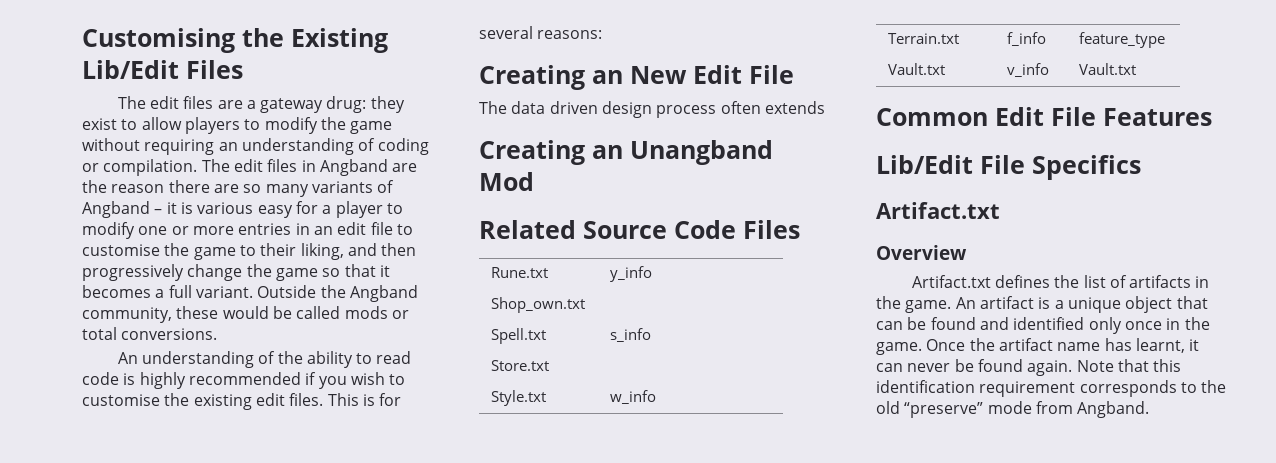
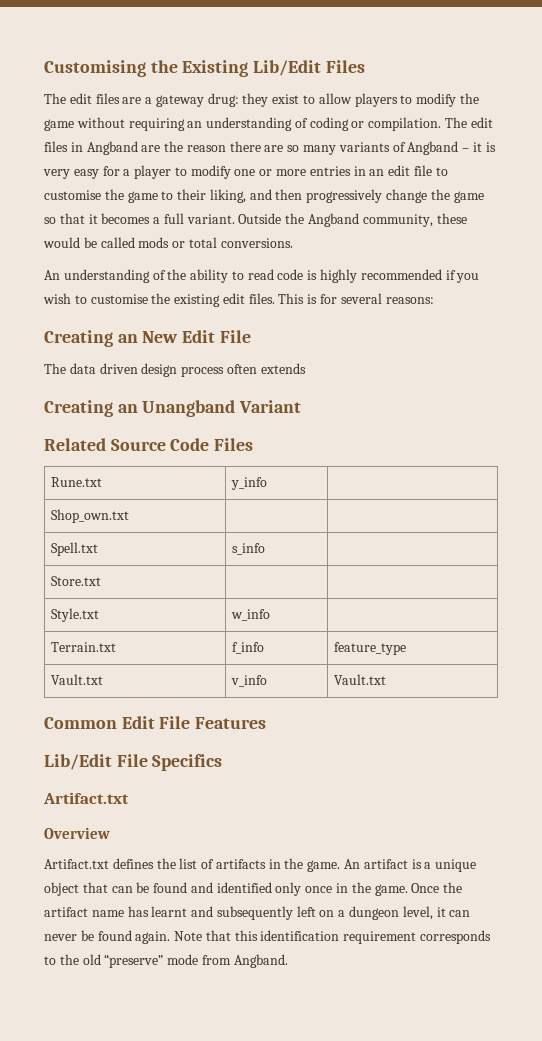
- The edit files in Angband are the reason there are so many variants of Angband – it is various easy for a player to modify one or more entries in an edit file to customise the game to their liking, and then progressively change the game so that it becomes a full variant.
+ The edit files in Angband are the reason there are so many variants of Angband – it is very easy for a player to modify one or more entries in an edit file to customise the game to their liking, and then progressively change the game so that it becomes a full variant.
- Creating an Unangband Mod
+ Creating an Unangband Variant
- Once the artifact name has learnt, it can never be found again.
+ Once the artifact name has learnt and subsequently left on a dungeon level, it can never be found again.

